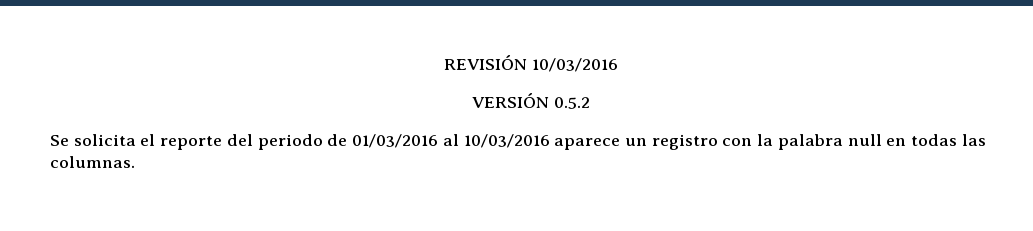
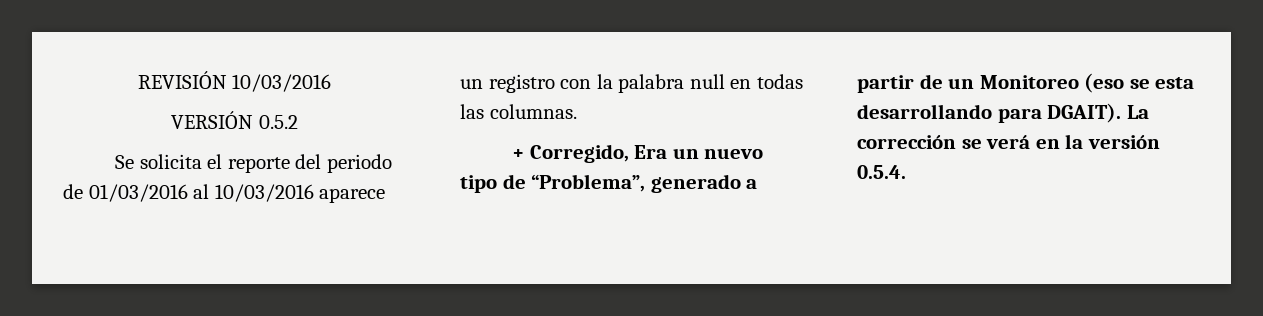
+ + Corregido, Era un nuevo tipo de “Problema”, generado a partir de un Monitoreo (eso se esta desarrollando para DGAIT). La corrección se verá en la versión 0.5.4.

